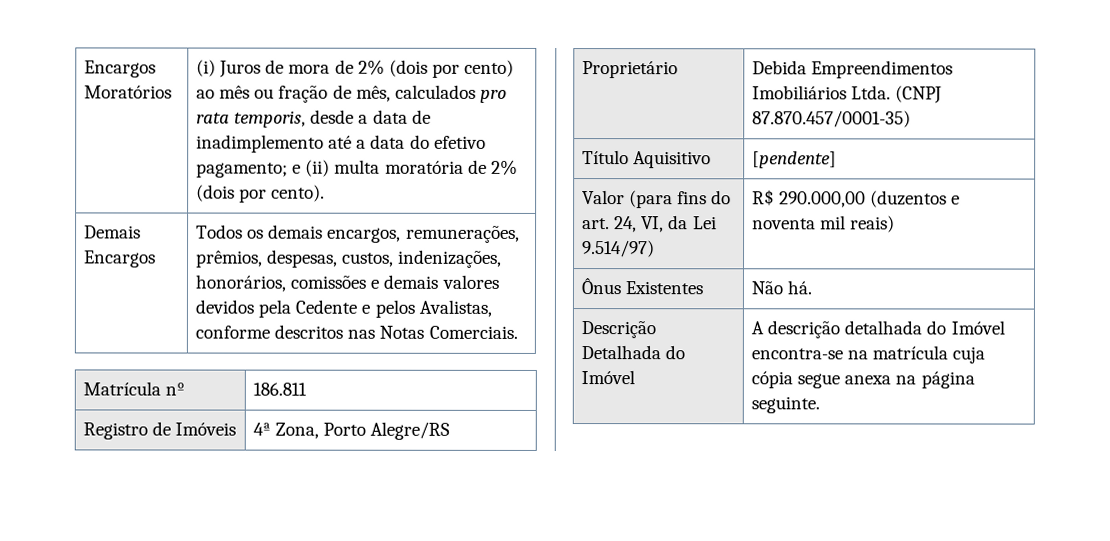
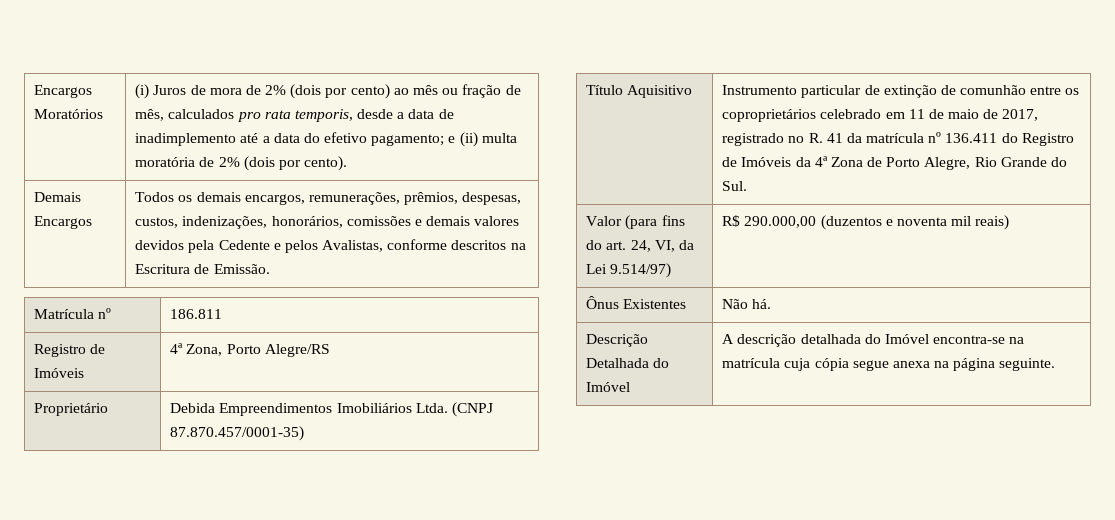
- Demais Encargos | Todos os demais encargos, remunerações, prêmios, despesas, custos, indenizações, honorários, comissões e demais valores devidos pela Cedente e pelos Avalistas, conforme descritos nas Notas Comerciais.
+ Demais Encargos | Todos os demais encargos, remunerações, prêmios, despesas, custos, indenizações, honorários, comissões e demais valores devidos pela Cedente e pelos Avalistas, conforme descritos na Escritura de Emissão.
- Título Aquisitivo | [pendente]
+ Título Aquisitivo | Instrumento particular de extinção de comunhão entre os coproprietários celebrado em 11 de maio de 2017, registrado no R. 41 da matrícula nº 136.411 do Registro de Imóveis da 4ª Zona de Porto Alegre, Rio Grande do Sul.

